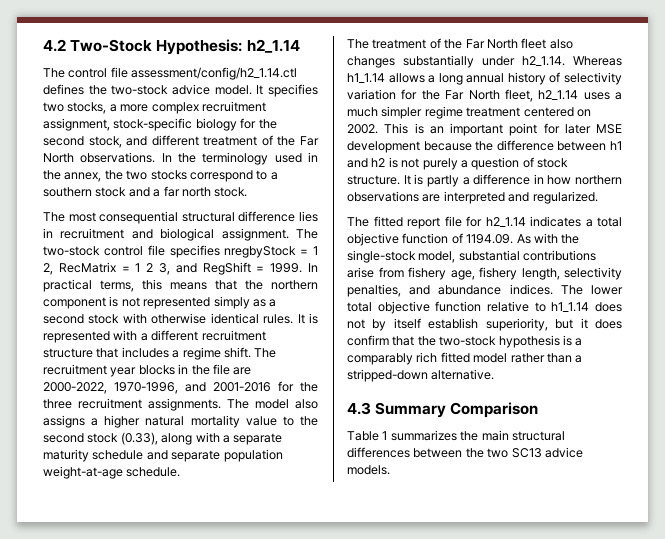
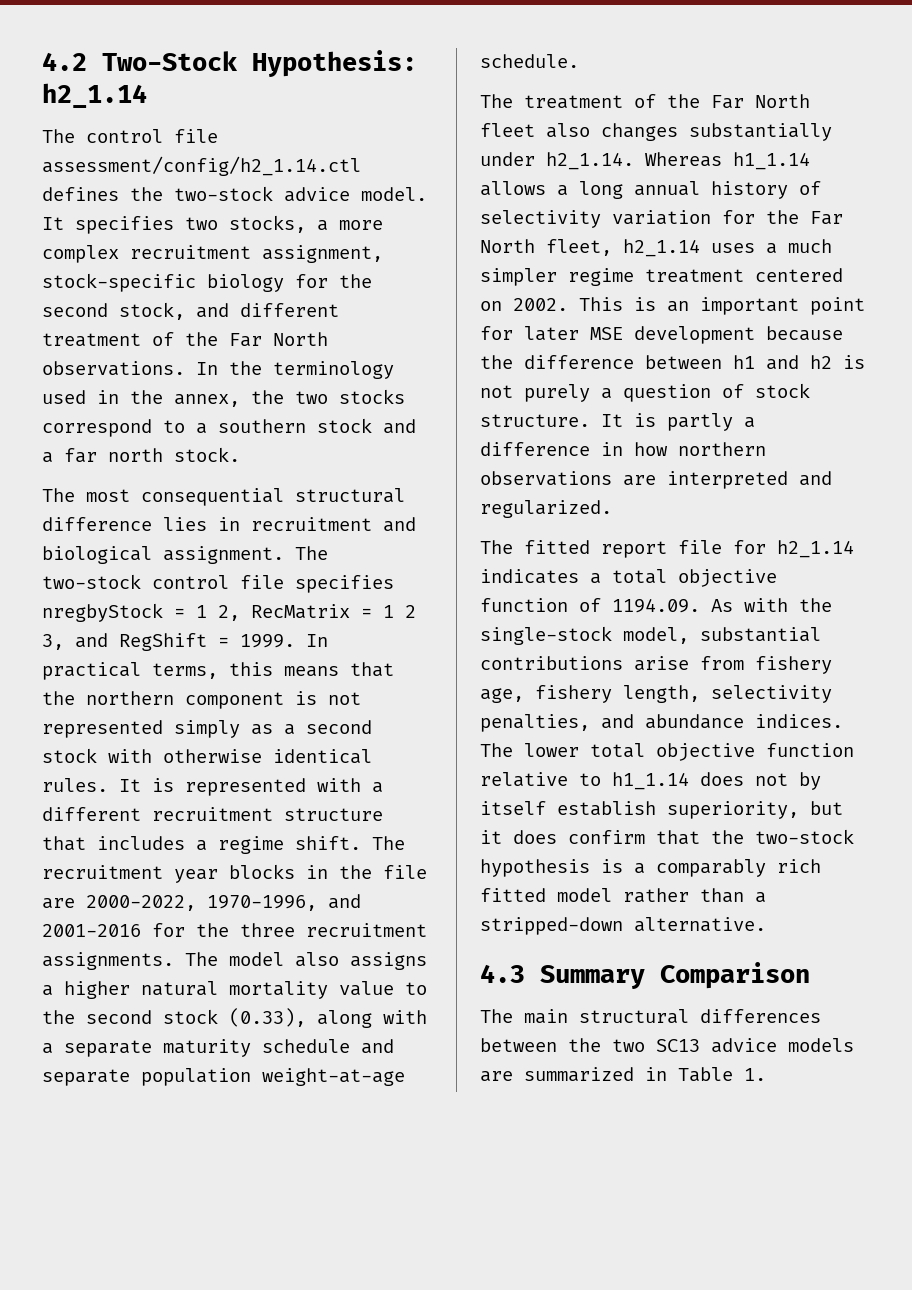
- Table 1 summarizes the main structural differences between the two SC13 advice models.
+ The main structural differences between the two SC13 advice models are summarized in Table 1.

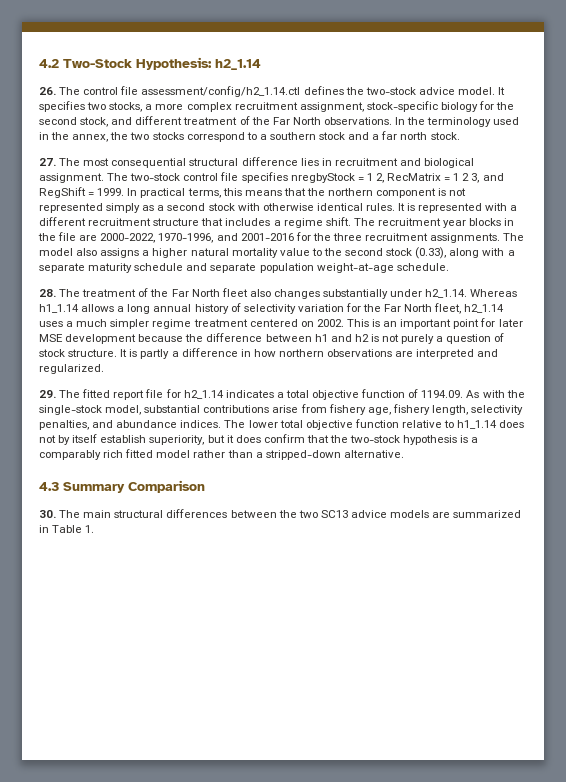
- The control file assessment/config/h2_1.14.ctl defines the two-stock advice model.
+ 26. The control file assessment/config/h2_1.14.ctl defines the two-stock advice model.
- The most consequential structural difference lies in recruitment and biological assignment.
+ 27. The most consequential structural difference lies in recruitment and biological assignment.
- The treatment of the Far North fleet also changes substantially under h2_1.14. Whereas h1_1.14 allows a long annual history of selectivity variation for the Far North fleet, h2_1.14 uses a much simpler regime treatment centered on 2002.
+ 28. The treatment of the Far North fleet also changes substantially under h2_1.14. Whereas h1_1.14 allows a long annual history of selectivity variation for the Far North fleet, h2_1.14 uses a much simpler regime treatment centered on 2002.
- The fitted report file for h2_1.14 indicates a total objective function of 1194.09. As with the single-stock model, substantial contributions arise from fishery age, fishery length, selectivity penalties, and abundance indices.
+ 29. The fitted report file for h2_1.14 indicates a total objective function of 1194.09. As with the single-stock model, substantial contributions arise from fishery age, fishery length, selectivity penalties, and abundance indices.
- The main structural differences between the two SC13 advice models are summarized in Table 1.
+ 30. The main structural differences between the two SC13 advice models are summarized in Table 1.

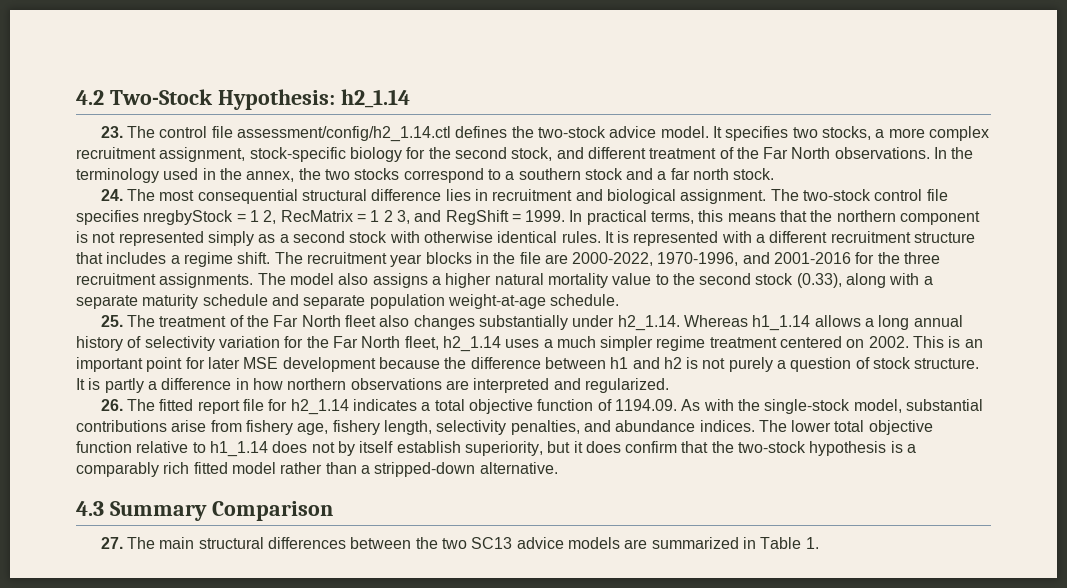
- 26. The control file assessment/config/h2_1.14.ctl defines the two-stock advice model.
+ 23. The control file assessment/config/h2_1.14.ctl defines the two-stock advice model.
- 27. The most consequential structural difference lies in recruitment and biological assignment.
+ 24. The most consequential structural difference lies in recruitment and biological assignment.
- 28. The treatment of the Far North fleet also changes substantially under h2_1.14. Whereas h1_1.14 allows a long annual history of selectivity variation for the Far North fleet, h2_1.14 uses a much simpler regime treatment centered on 2002.
+ 25. The treatment of the Far North fleet also changes substantially under h2_1.14. Whereas h1_1.14 allows a long annual history of selectivity variation for the Far North fleet, h2_1.14 uses a much simpler regime treatment centered on 2002.
- 29. The fitted report file for h2_1.14 indicates a total objective function of 1194.09. As with the single-stock model, substantial contributions arise from fishery age, fishery length, selectivity penalties, and abundance indices.
+ 26. The fitted report file for h2_1.14 indicates a total objective function of 1194.09. As with the single-stock model, substantial contributions arise from fishery age, fishery length, selectivity penalties, and abundance indices.
- 30. The main structural differences between the two SC13 advice models are summarized in Table 1.
+ 27. The main structural differences between the two SC13 advice models are summarized in Table 1.

